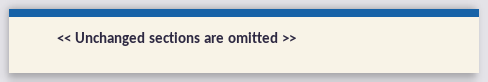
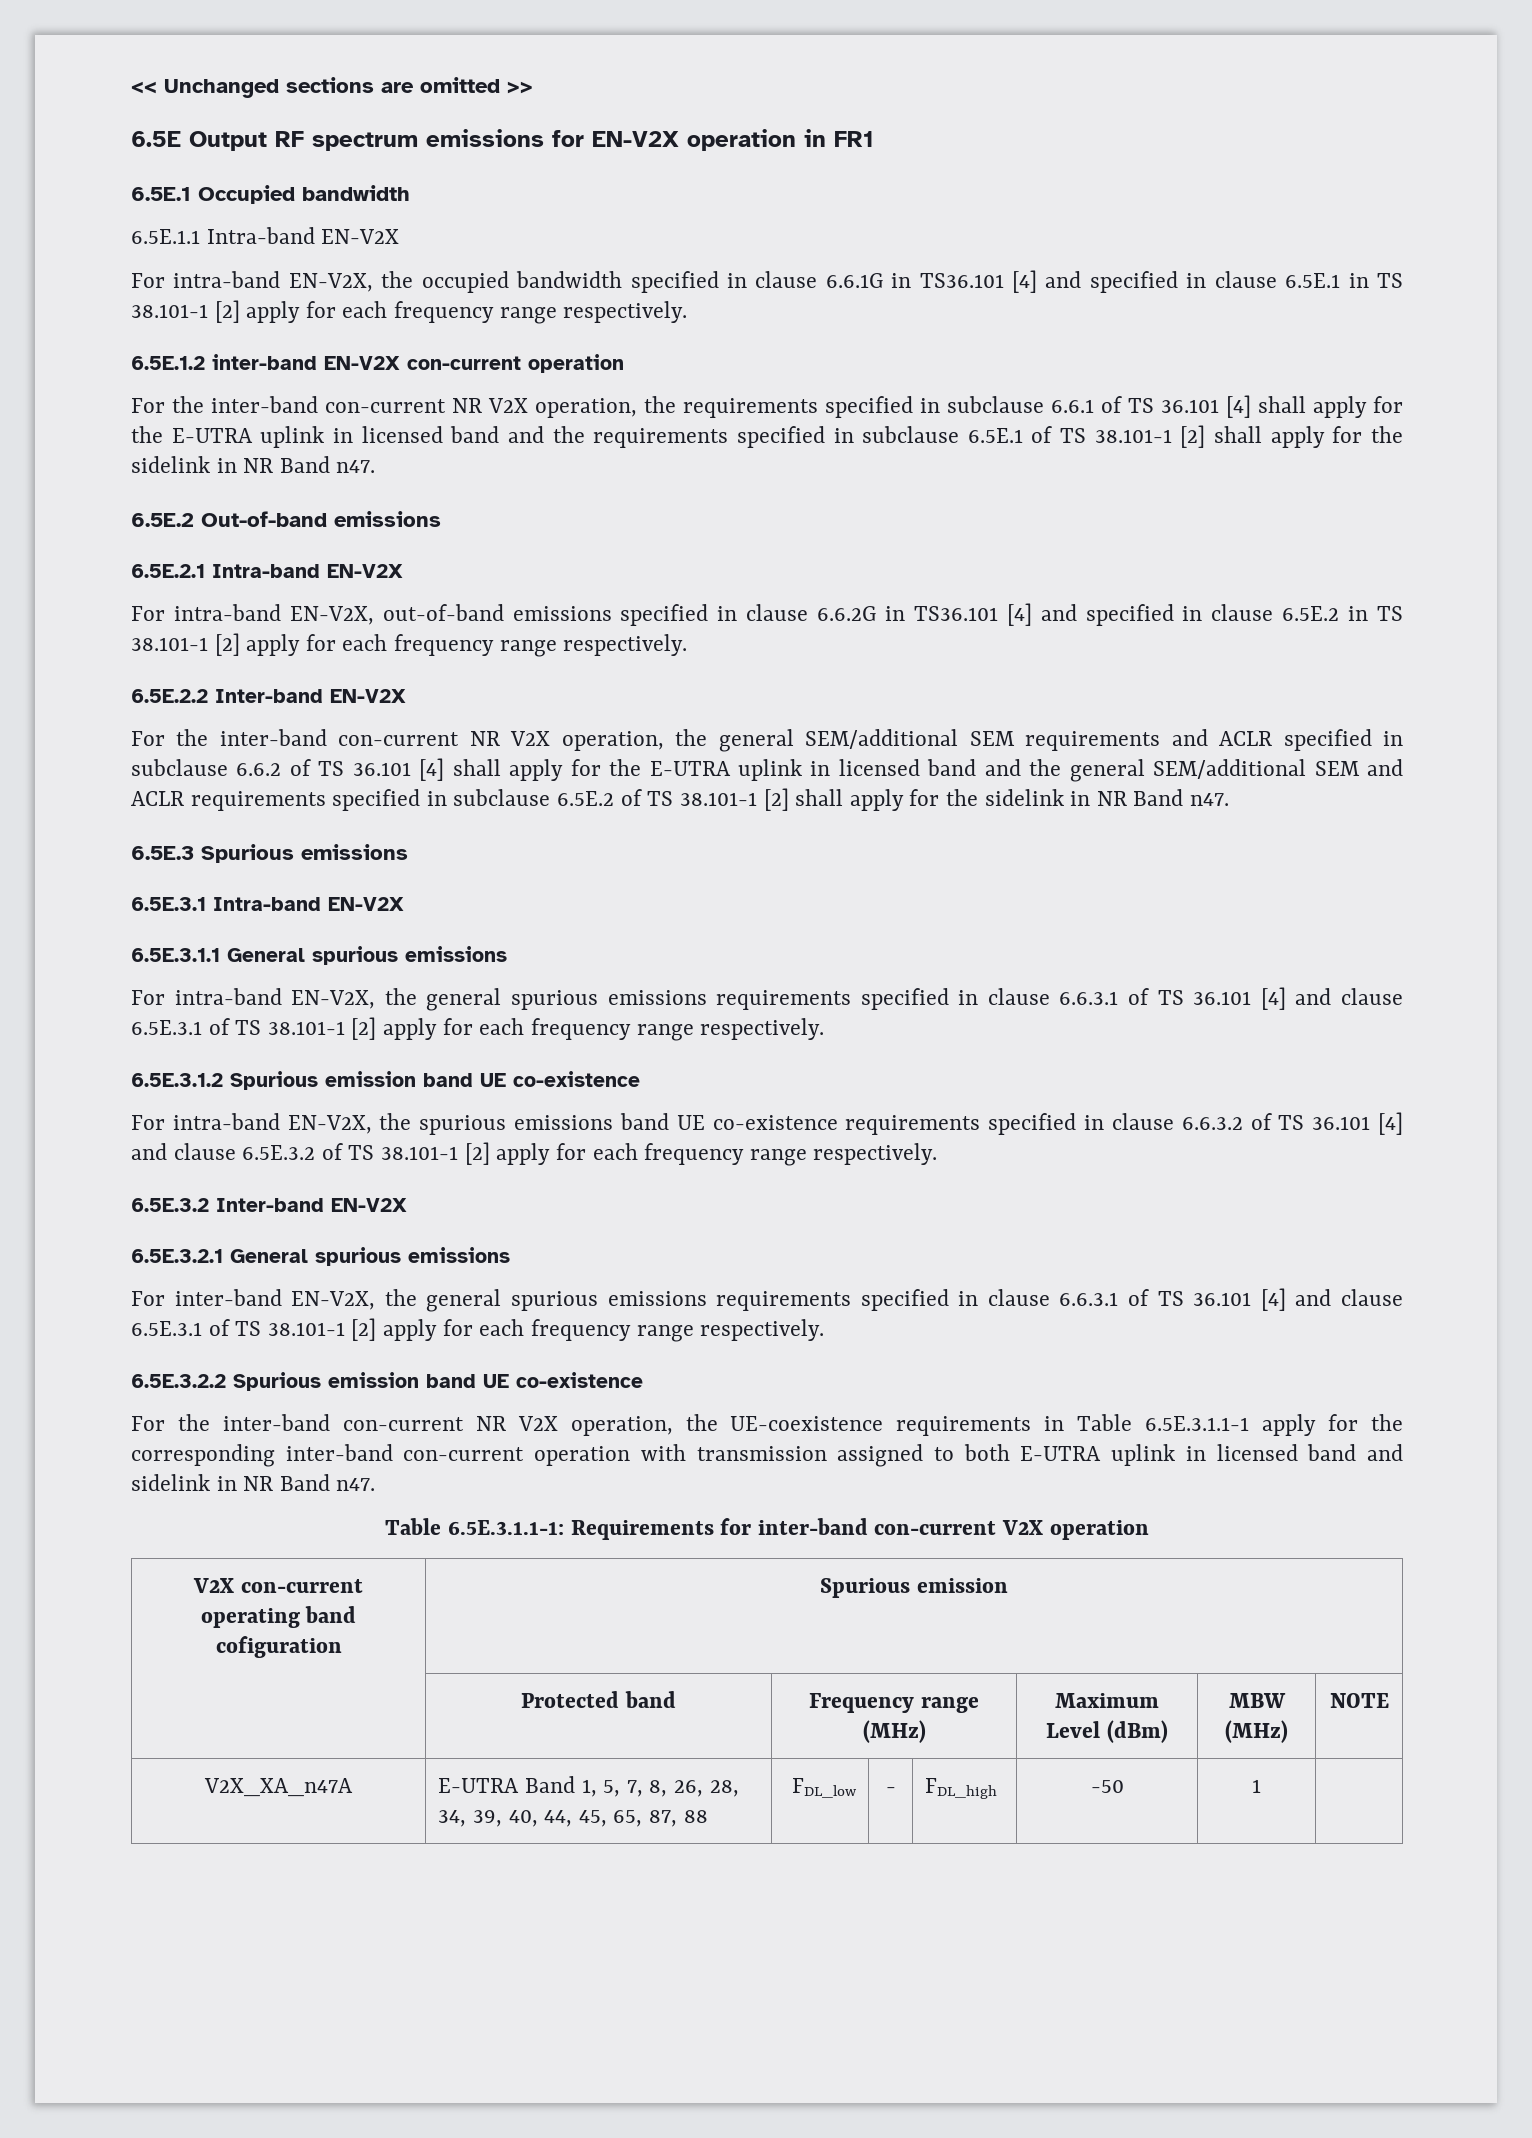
+ 6.5E Output RF spectrum emissions for EN-V2X operation in FR1
+ 6.5E.1 Occupied bandwidth
+ 6.5E.1.1 Intra-band EN-V2X
+ For intra-band EN-V2X, the occupied bandwidth specified in clause 6.6.1G in TS36.101 [4] and specified in clause 6.5E.1 in TS 38.101-1 [2] apply for each frequency range respectively.
+ 6.5E.1.2 inter-band EN-V2X con-current operation
+ For the inter-band con-current NR V2X operation, the requirements specified in subclause 6.6.1 of TS 36.101 [4] shall apply for the E-UTRA uplink in licensed band and the requirements specified in subclause 6.5E.1 of TS 38.101-1 [2] shall apply for the sidelink in NR Band n47.
+ 6.5E.2 Out-of-band emissions
+ 6.5E.2.1 Intra-band EN-V2X
+ For intra-band EN-V2X, out-of-band emissions specified in clause 6.6.2G in TS36.101 [4] and specified in clause 6.5E.2 in TS 38.101-1 [2] apply for each frequency range respectively.
+ 6.5E.2.2 Inter-band EN-V2X
+ For the inter-band con-current NR V2X operation, the general SEM/additional SEM requirements and ACLR specified in subclause 6.6.2 of TS 36.101 [4] shall apply for the E-UTRA uplink in licensed band and the general SEM/additional SEM and ACLR requirements specified in subclause 6.5E.2 of TS 38.101-1 [2] shall apply for the sidelink in NR Band n47.
+ 6.5E.3 Spurious emissions
+ 6.5E.3.1 Intra-band EN-V2X
+ 6.5E.3.1.1 General spurious emissions
+ For intra-band EN-V2X, the general spurious emissions requirements specified in clause 6.6.3.1 of TS 36.101 [4] and clause 6.5E.3.1 of TS 38.101-1 [2] apply for each frequency range respectively.
+ 6.5E.3.1.2 Spurious emission band UE co-existence
+ For intra-band EN-V2X, the spurious emissions band UE co-existence requirements specified in clause 6.6.3.2 of TS 36.101 [4] and clause 6.5E.3.2 of TS 38.101-1 [2] apply for each frequency range respectively.
+ 6.5E.3.2 Inter-band EN-V2X
+ 6.5E.3.2.1 General spurious emissions
+ For inter-band EN-V2X, the general spurious emissions requirements specified in clause 6.6.3.1 of TS 36.101 [4] and clause 6.5E.3.1 of TS 38.101-1 [2] apply for each frequency range respectively.
+ 6.5E.3.2.2 Spurious emission band UE co-existence
+ For the inter-band con-current NR V2X operation, the UE-coexistence requirements in Table 6.5E.3.1.1-1 apply for the corresponding inter-band con-current operation with transmission assigned to both E-UTRA uplink in licensed band and sidelink in NR Band n47.
+ Table 6.5E.3.1.1-1: Requirements for inter-band con-current V2X operation
+ V2X con-current operating band cofiguration | Spurious emission
+ | Protected band | Frequency range (MHz) | Maximum Level (dBm) | MBW (MHz) | NOTE
+ V2X_XA_n47A | E-UTRA Band 1, 5, 7, 8, 26, 28, 34, 39, 40, 44, 45, 65, 87, 88 | FDL_low | - | FDL_high | -50 | 1 |

